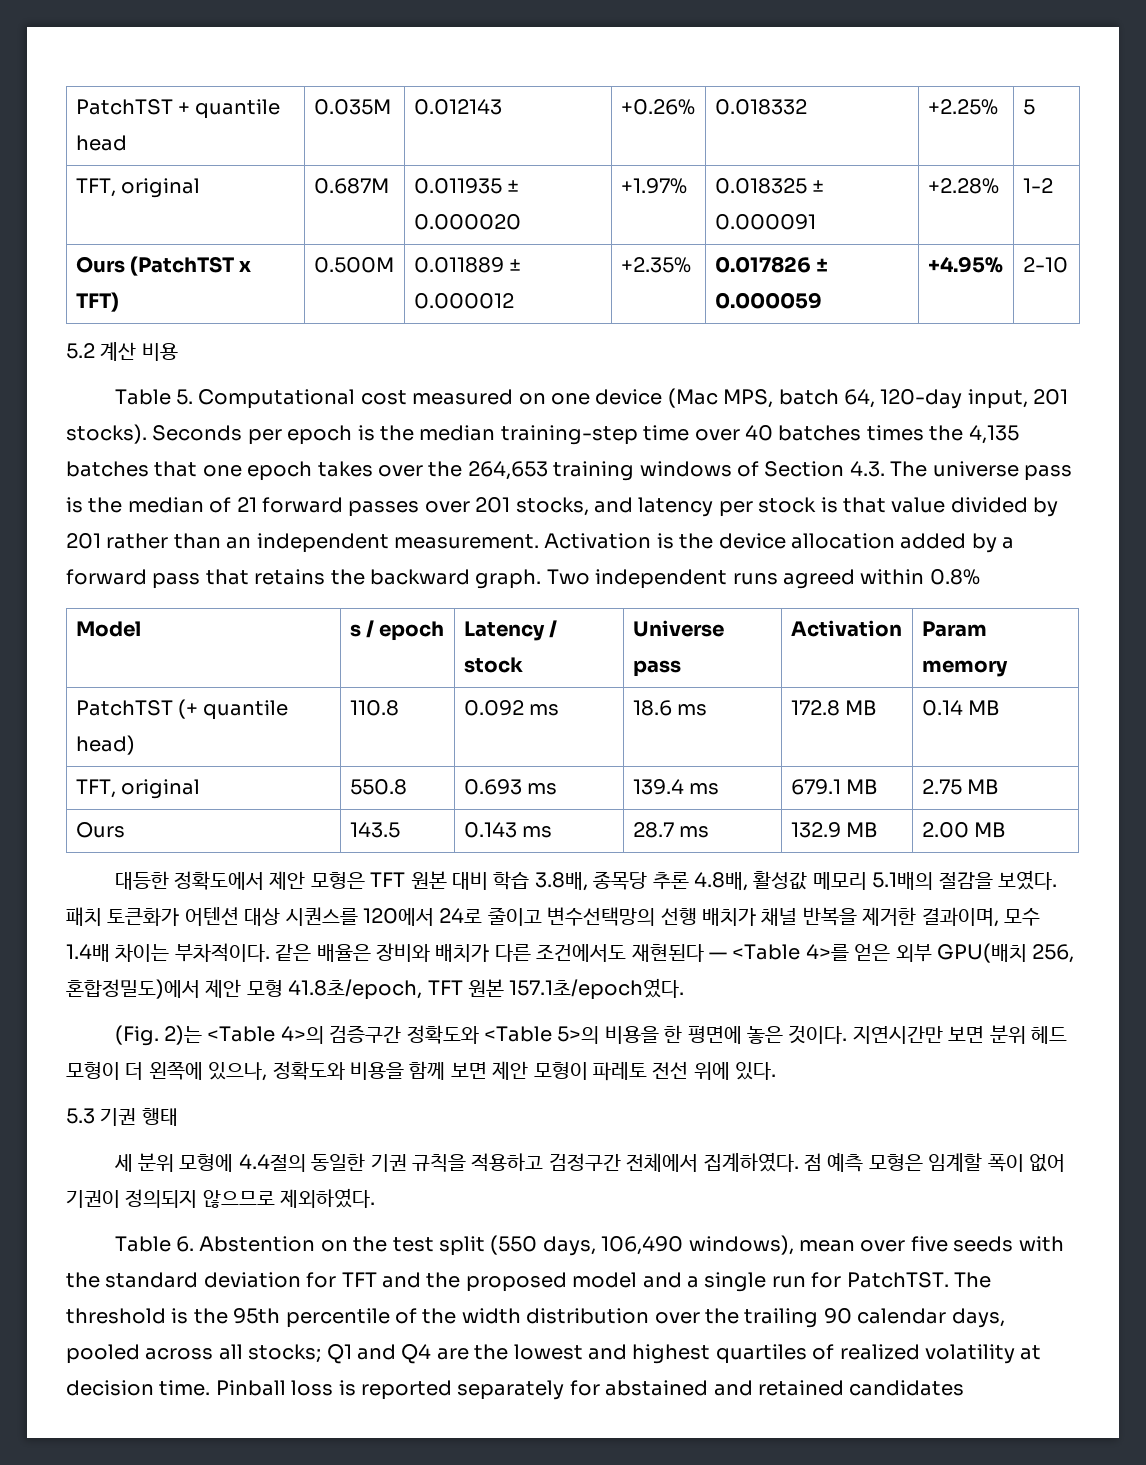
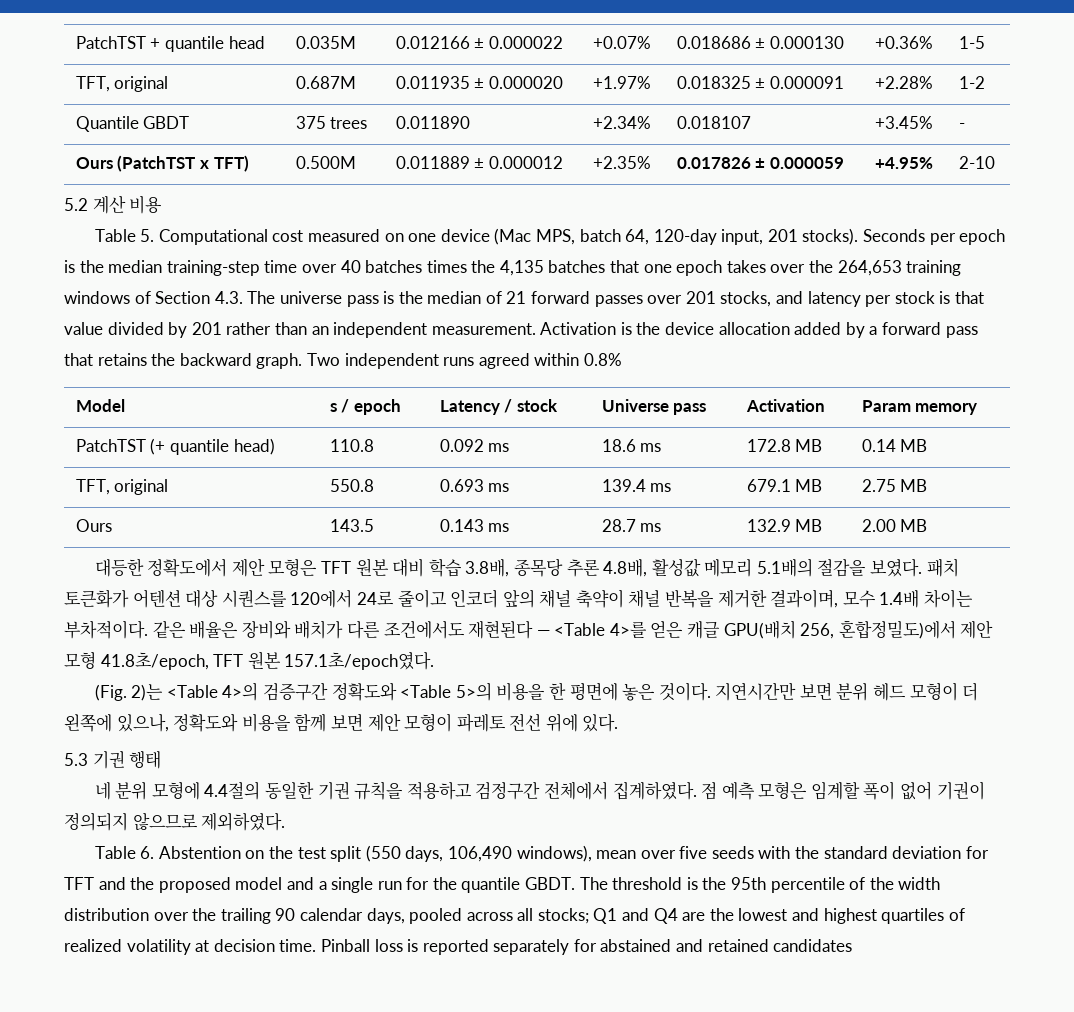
- PatchTST + quantile head | 0.035M | 0.012143 | +0.26% | 0.018332 | +2.25% | 5
+ PatchTST + quantile head | 0.035M | 0.012166 ± 0.000022 | +0.07% | 0.018686 ± 0.000130 | +0.36% | 1-5
+ Quantile GBDT | 375 trees | 0.011890 | +2.34% | 0.018107 | +3.45% | -
- 패치 토큰화가 어텐션 대상 시퀀스를 120에서 24로 줄이고 변수선택망의 선행 배치가 채널 반복을 제거한 결과이며, 모수 1.4배 차이는 부차적이다.
+ 패치 토큰화가 어텐션 대상 시퀀스를 120에서 24로 줄이고 인코더 앞의 채널 축약이 채널 반복을 제거한 결과이며, 모수 1.4배 차이는 부차적이다.
- 같은 배율은 장비와 배치가 다른 조건에서도 재현된다 — <Table 4>를 얻은 외부 GPU(배치 256, 혼합정밀도)에서 제안 모형 41.8초/epoch, TFT 원본 157.1초/epoch였다.
+ 같은 배율은 장비와 배치가 다른 조건에서도 재현된다 — <Table 4>를 얻은 캐글 GPU(배치 256, 혼합정밀도)에서 제안 모형 41.8초/epoch, TFT 원본 157.1초/epoch였다.
- 세 분위 모형에 4.4절의 동일한 기권 규칙을 적용하고 검정구간 전체에서 집계하였다.
+ 네 분위 모형에 4.4절의 동일한 기권 규칙을 적용하고 검정구간 전체에서 집계하였다.
- Table 6. Abstention on the test split (550 days, 106,490 windows), mean over five seeds with the standard deviation for TFT and the proposed model and a single run for PatchTST.
+ Table 6. Abstention on the test split (550 days, 106,490 windows), mean over five seeds with the standard deviation for TFT and the proposed model and a single run for the quantile GBDT.

